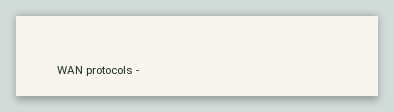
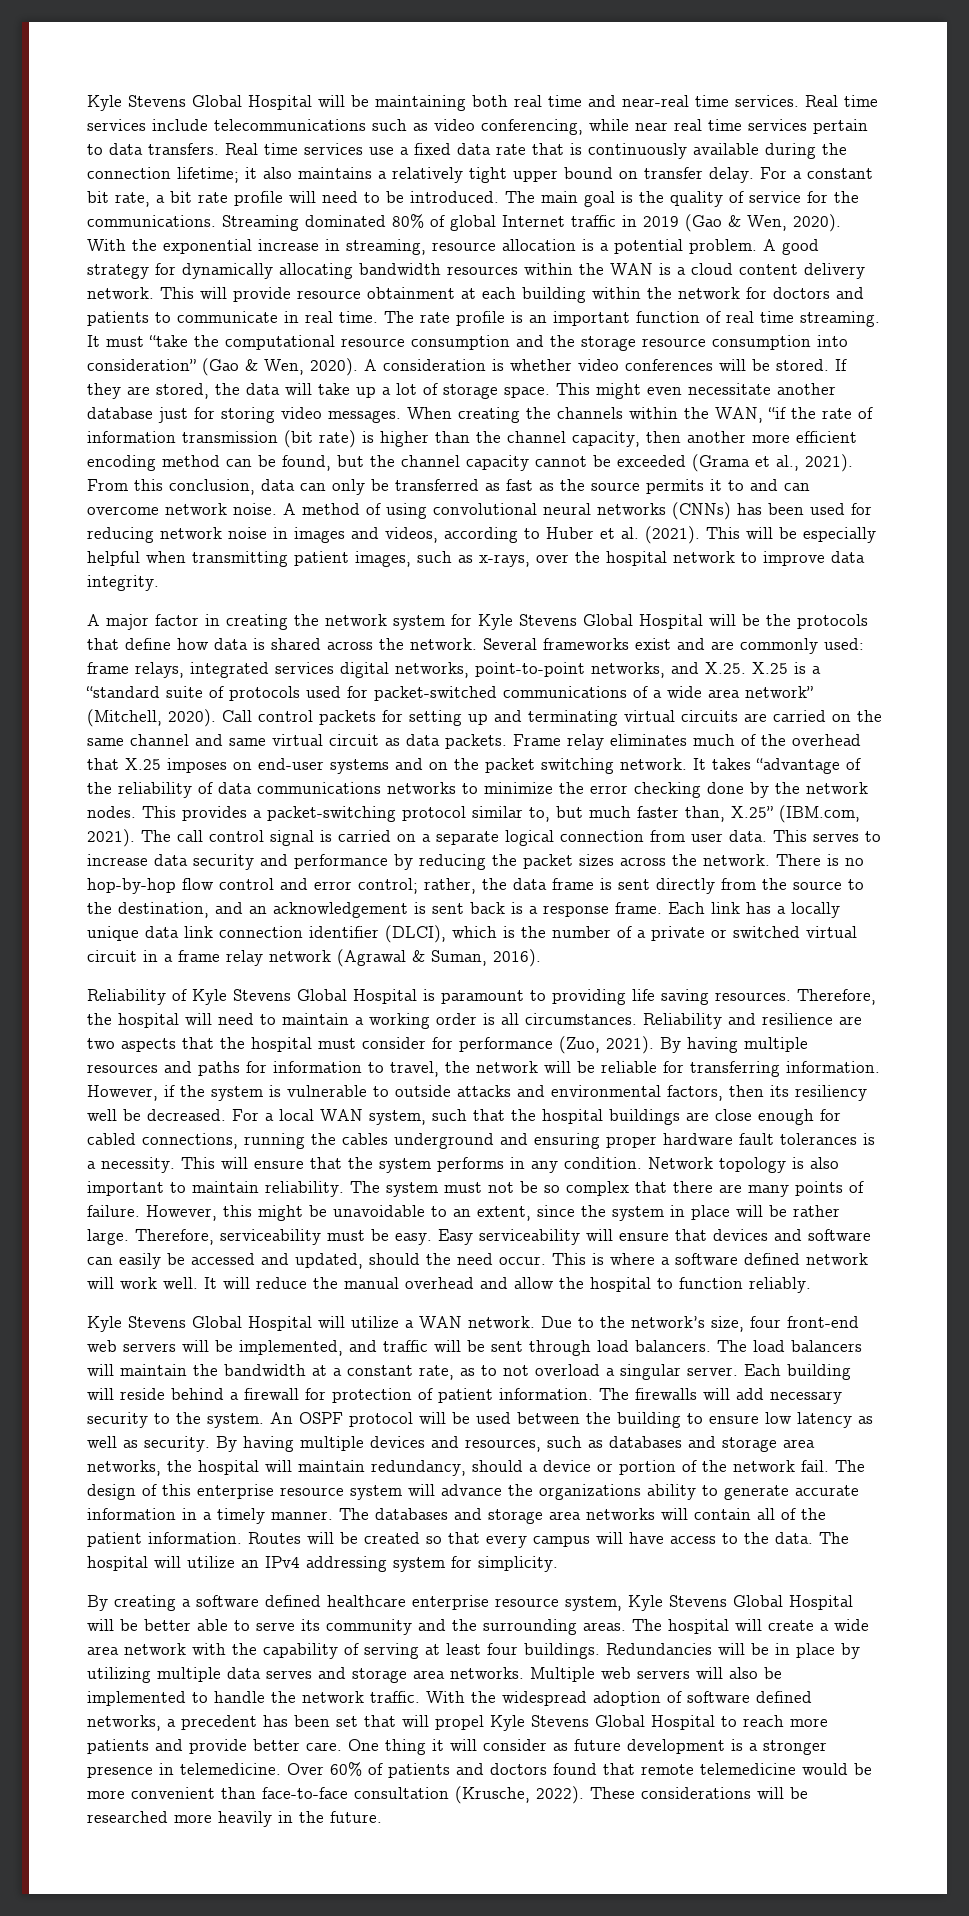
- WAN protocols -
+ Kyle Stevens Global Hospital will be maintaining both real time and near-real time services. Real time services include telecommunications such as video conferencing, while near real time services pertain to data transfers. Real time services use a fixed data rate that is continuously available during the connection lifetime; it also maintains a relatively tight upper bound on transfer delay. For a constant bit rate, a bit rate profile will need to be introduced. The main goal is the quality of service for the communications. Streaming dominated 80% of global Internet traffic in 2019 (Gao & Wen, 2020). With the exponential increase in streaming, resource allocation is a potential problem. A good strategy for dynamically allocating bandwidth resources within the WAN is a cloud content delivery network. This will provide resource obtainment at each building within the network for doctors and patients to communicate in real time. The rate profile is an important function of real time streaming. It must “take the computational resource consumption and the storage resource consumption into consideration” (Gao & Wen, 2020). A consideration is whether video conferences will be stored. If they are stored, the data will take up a lot of storage space. This might even necessitate another database just for storing video messages. When creating the channels within the WAN, “if the rate of information transmission (bit rate) is higher than the channel capacity, then another more efficient encoding method can be found, but the channel capacity cannot be exceeded (Grama et al., 2021). From this conclusion, data can only be transferred as fast as the source permits it to and can overcome network noise. A method of using convolutional neural networks (CNNs) has been used for reducing network noise in images and videos, according to Huber et al. (2021). This will be especially helpful when transmitting patient images, such as x-rays, over the hospital network to improve data integrity.
+ A major factor in creating the network system for Kyle Stevens Global Hospital will be the protocols that define how data is shared across the network. Several frameworks exist and are commonly used: frame relays, integrated services digital networks, point-to-point networks, and X.25. X.25 is a “standard suite of protocols used for packet-switched communications of a wide area network” (Mitchell, 2020). Call control packets for setting up and terminating virtual circuits are carried on the same channel and same virtual circuit as data packets. Frame relay eliminates much of the overhead that X.25 imposes on end-user systems and on the packet switching network. It takes “advantage of the reliability of data communications networks to minimize the error checking done by the network nodes. This provides a packet-switching protocol similar to, but much faster than, X.25” (IBM.com, 2021). The call control signal is carried on a separate logical connection from user data. This serves to increase data security and performance by reducing the packet sizes across the network. There is no hop-by-hop flow control and error control; rather, the data frame is sent directly from the source to the destination, and an acknowledgement is sent back is a response frame. Each link has a locally unique data link connection identifier (DLCI), which is the number of a private or switched virtual circuit in a frame relay network (Agrawal & Suman, 2016).
+ Reliability of Kyle Stevens Global Hospital is paramount to providing life saving resources. Therefore, the hospital will need to maintain a working order is all circumstances. Reliability and resilience are two aspects that the hospital must consider for performance (Zuo, 2021). By having multiple resources and paths for information to travel, the network will be reliable for transferring information. However, if the system is vulnerable to outside attacks and environmental factors, then its resiliency well be decreased. For a local WAN system, such that the hospital buildings are close enough for cabled connections, running the cables underground and ensuring proper hardware fault tolerances is a necessity. This will ensure that the system performs in any condition. Network topology is also important to maintain reliability. The system must not be so complex that there are many points of failure. However, this might be unavoidable to an extent, since the system in place will be rather large. Therefore, serviceability must be easy. Easy serviceability will ensure that devices and software can easily be accessed and updated, should the need occur. This is where a software defined network will work well. It will reduce the manual overhead and allow the hospital to function reliably.
+ Kyle Stevens Global Hospital will utilize a WAN network. Due to the network’s size, four front-end web servers will be implemented, and traffic will be sent through load balancers. The load balancers will maintain the bandwidth at a constant rate, as to not overload a singular server. Each building will reside behind a firewall for protection of patient information. The firewalls will add necessary security to the system. An OSPF protocol will be used between the building to ensure low latency as well as security. By having multiple devices and resources, such as databases and storage area networks, the hospital will maintain redundancy, should a device or portion of the network fail. The design of this enterprise resource system will advance the organizations ability to generate accurate information in a timely manner. The databases and storage area networks will contain all of the patient information. Routes will be created so that every campus will have access to the data. The hospital will utilize an IPv4 addressing system for simplicity.
+ By creating a software defined healthcare enterprise resource system, Kyle Stevens Global Hospital will be better able to serve its community and the surrounding areas. The hospital will create a wide area network with the capability of serving at least four buildings. Redundancies will be in place by utilizing multiple data serves and storage area networks. Multiple web servers will also be implemented to handle the network traffic. With the widespread adoption of software defined networks, a precedent has been set that will propel Kyle Stevens Global Hospital to reach more patients and provide better care. One thing it will consider as future development is a stronger presence in telemedicine. Over 60% of patients and doctors found that remote telemedicine would be more convenient than face-to-face consultation (Krusche, 2022). These considerations will be researched more heavily in the future.

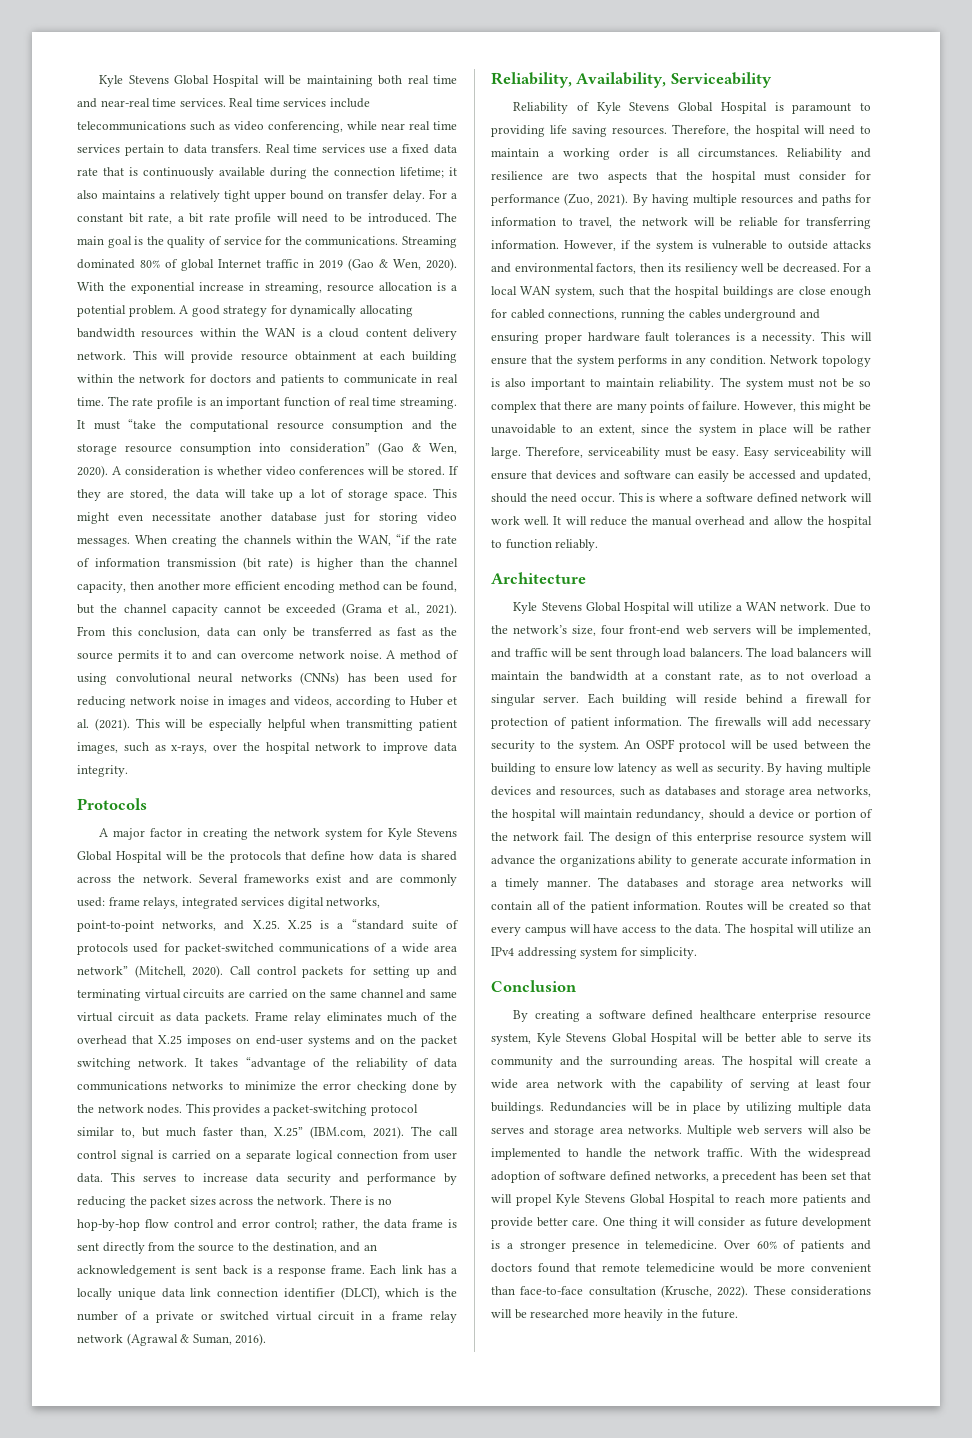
+ Protocols
+ Reliability, Availability, Serviceability
+ Architecture
+ Conclusion

